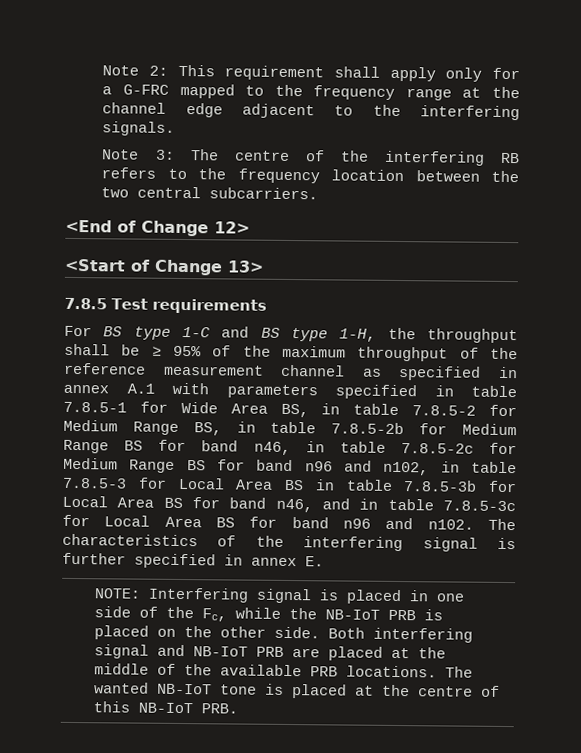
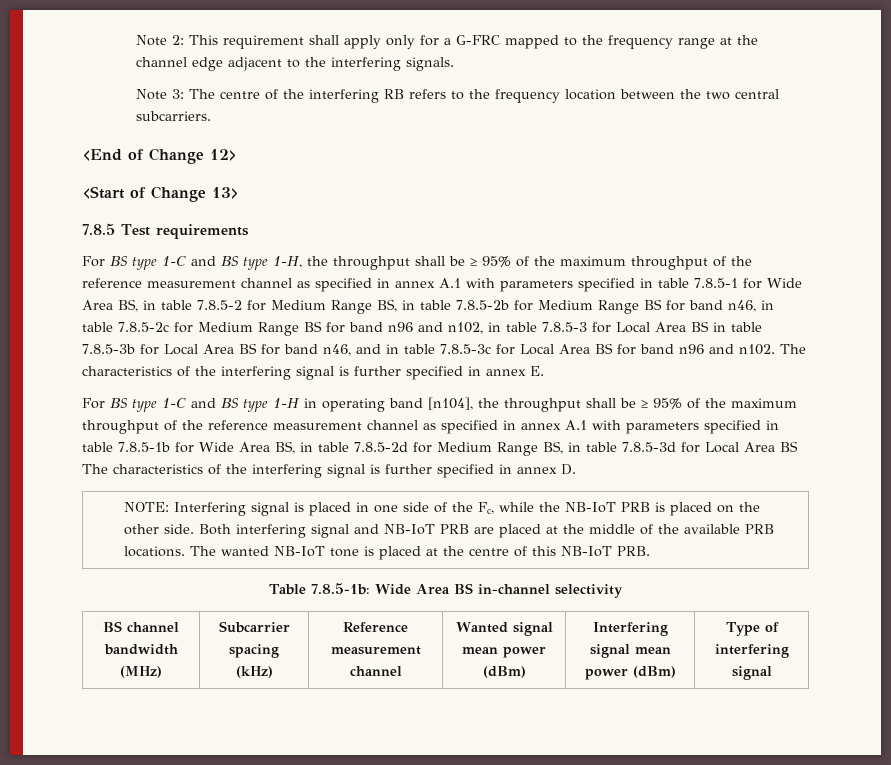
+ For BS type 1-C and BS type 1-H in operating band [n104], the throughput shall be ≥ 95% of the maximum throughput of the reference measurement channel as specified in annex A.1 with parameters specified in table 7.8.5-1b for Wide Area BS, in table 7.8.5-2d for Medium Range BS, in table 7.8.5-3d for Local Area BS The characteristics of the interfering signal is further specified in annex D.
+ Table 7.8.5-1b: Wide Area BS in-channel selectivity
+ BS channel bandwidth (MHz) | Subcarrier spacing (kHz) | Reference measurement channel | Wanted signal mean power (dBm) | Interfering signal mean power (dBm) | Type of interfering signal

